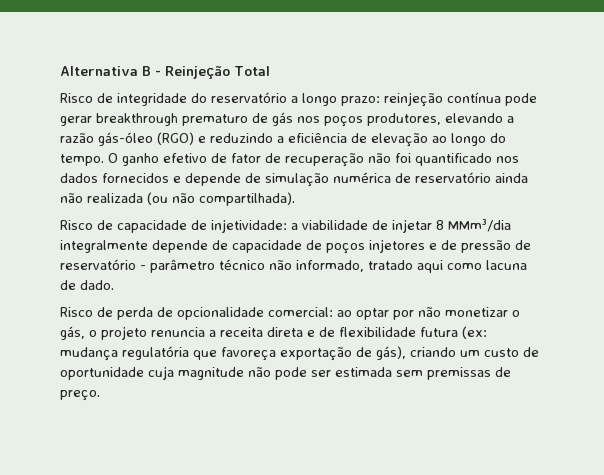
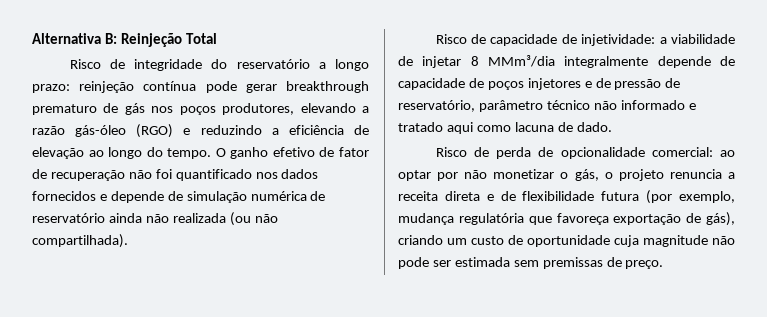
- Alternativa B - Reinjeção Total
+ Alternativa B: Reinjeção Total
- Risco de capacidade de injetividade: a viabilidade de injetar 8 MMm³/dia integralmente depende de capacidade de poços injetores e de pressão de reservatório - parâmetro técnico não informado, tratado aqui como lacuna de dado.
+ Risco de capacidade de injetividade: a viabilidade de injetar 8 MMm³/dia integralmente depende de capacidade de poços injetores e de pressão de reservatório, parâmetro técnico não informado e tratado aqui como lacuna de dado.
- Risco de perda de opcionalidade comercial: ao optar por não monetizar o gás, o projeto renuncia a receita direta e de flexibilidade futura (ex: mudança regulatória que favoreça exportação de gás), criando um custo de oportunidade cuja magnitude não pode ser estimada sem premissas de preço.
+ Risco de perda de opcionalidade comercial: ao optar por não monetizar o gás, o projeto renuncia a receita direta e de flexibilidade futura (por exemplo, mudança regulatória que favoreça exportação de gás), criando um custo de oportunidade cuja magnitude não pode ser estimada sem premissas de preço.

